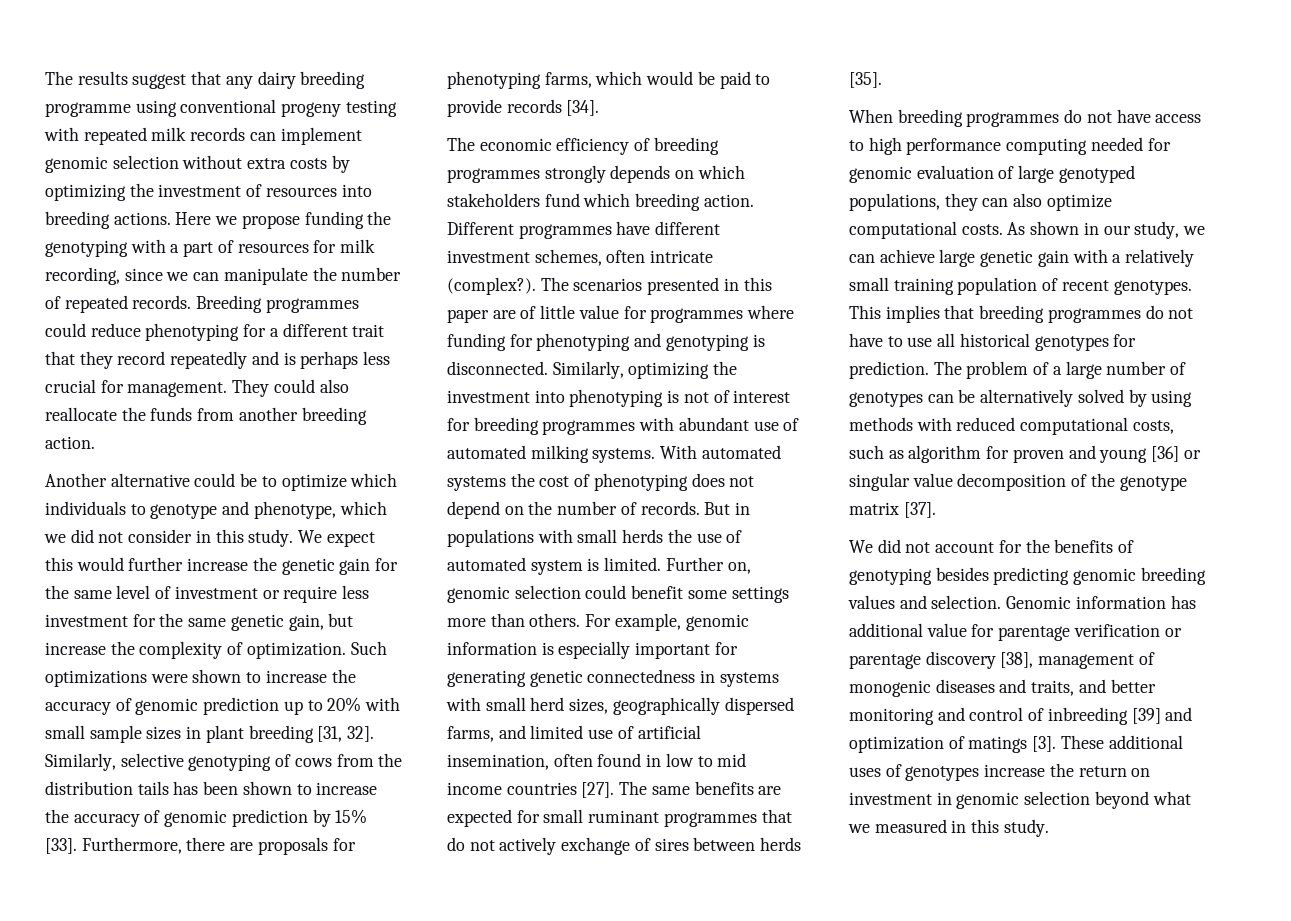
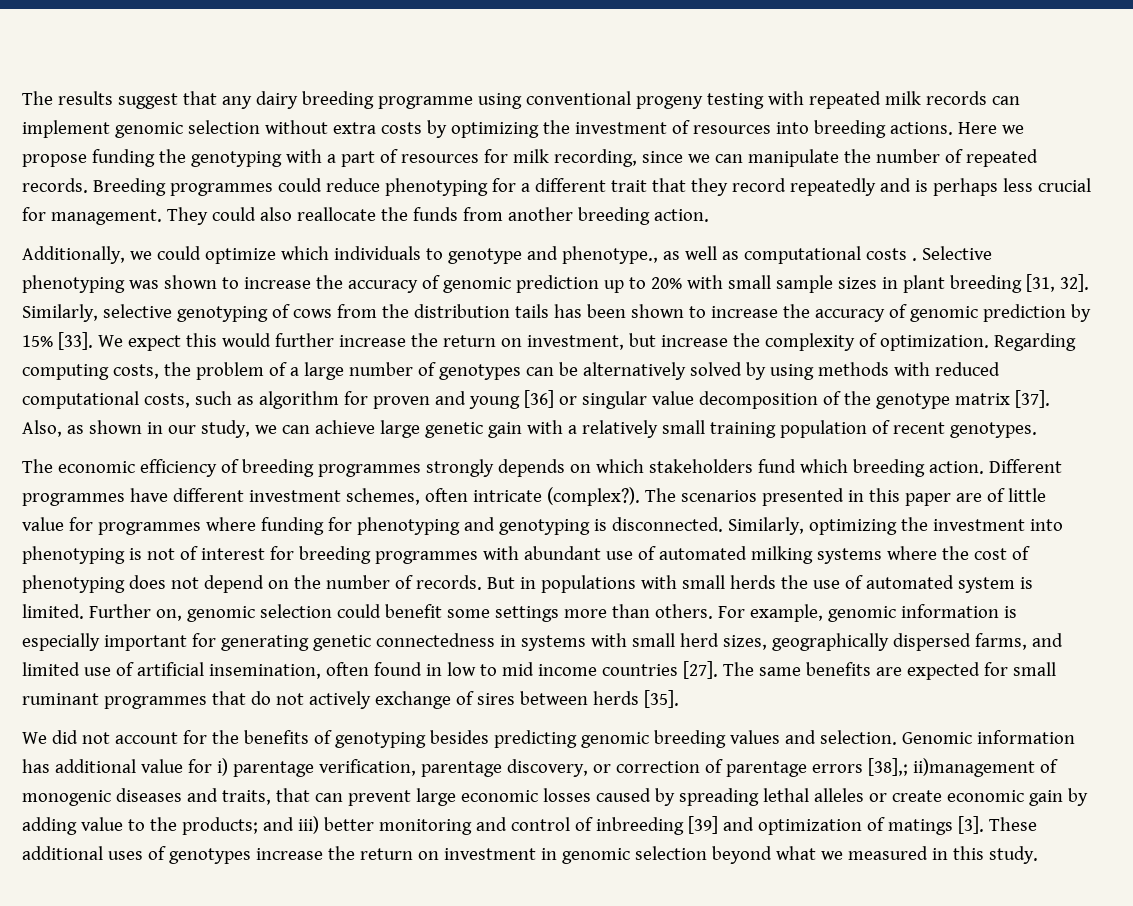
- Another alternative could be to optimize which individuals to genotype and phenotype, which we did not consider in this study. We expect this would further increase the genetic gain for the same level of investment or require less investment for the same genetic gain, but increase the complexity of optimization. Such optimizations were shown to increase the accuracy of genomic prediction up to 20% with small sample sizes in plant breeding [31, 32].
+ Additionally, we could optimize which individuals to genotype and phenotype., as well as computational costs . Selective phenotyping was shown to increase the accuracy of genomic prediction up to 20% with small sample sizes in plant breeding [31, 32].
- Furthermore, there are proposals for phenotyping farms, which would be paid to provide records [34].
+ We expect this would further increase the return on investment, but increase the complexity of optimization. Regarding computing costs, the problem of a large number of genotypes can be alternatively solved by using methods with reduced computational costs, such as algorithm for proven and young [36] or singular value decomposition of the genotype matrix [37]. Also, as shown in our study, we can achieve large genetic gain with a relatively small training population of recent genotypes.
- Similarly, optimizing the investment into phenotyping is not of interest for breeding programmes with abundant use of automated milking systems. With automated systems the cost of phenotyping does not depend on the number of records.
+ Similarly, optimizing the investment into phenotyping is not of interest for breeding programmes with abundant use of automated milking systems where the cost of phenotyping does not depend on the number of records.
- When breeding programmes do not have access to high performance computing needed for genomic evaluation of large genotyped populations, they can also optimize computational costs. As shown in our study, we can achieve large genetic gain with a relatively small training population of recent genotypes. This implies that breeding programmes do not have to use all historical genotypes for prediction. The problem of a large number of genotypes can be alternatively solved by using methods with reduced computational costs, such as algorithm for proven and young [36] or singular value decomposition of the genotype matrix [37].
- Genomic information has additional value for parentage verification or parentage discovery [38], management of monogenic diseases and traits, and better monitoring and control of inbreeding [39] and optimization of matings [3].
+ Genomic information has additional value for i) parentage verification, parentage discovery, or correction of parentage errors [38],; ii)management of monogenic diseases and traits, that can prevent large economic losses caused by spreading lethal alleles or create economic gain by adding value to the products; and iii) better monitoring and control of inbreeding [39] and optimization of matings [3].

